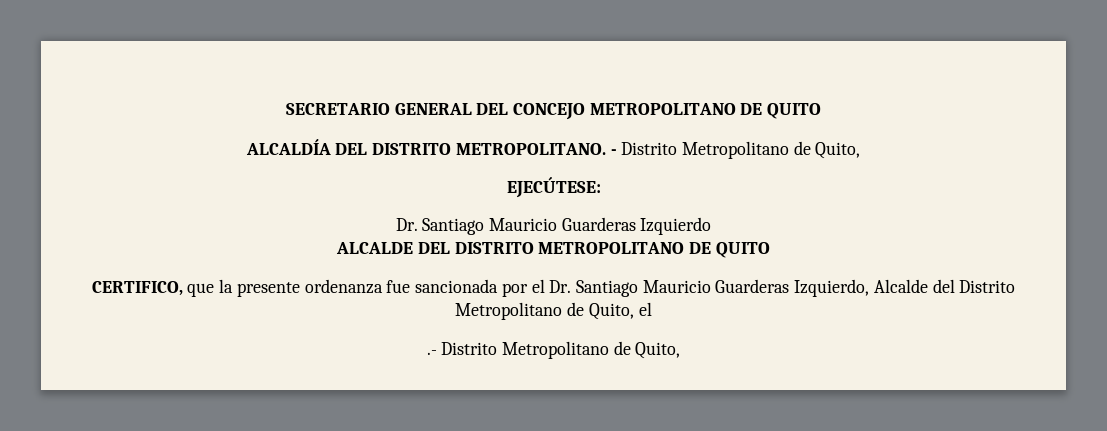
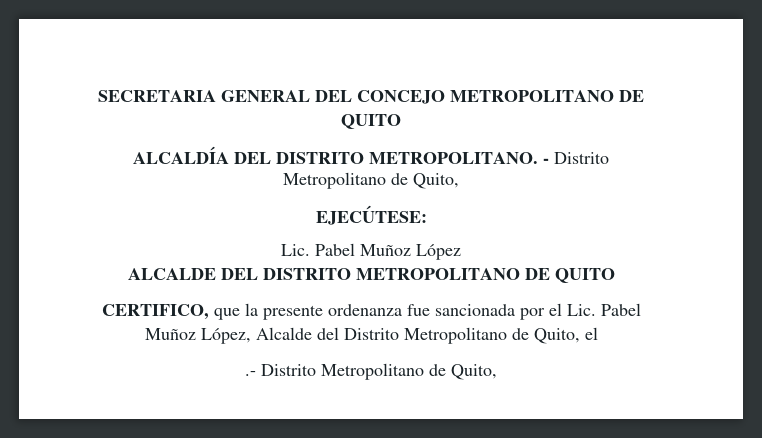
- SECRETARIO GENERAL DEL CONCEJO METROPOLITANO DE QUITO
+ SECRETARIA GENERAL DEL CONCEJO METROPOLITANO DE QUITO
- Dr. Santiago Mauricio Guarderas Izquierdo
+ Lic. Pabel Muñoz López
- CERTIFICO, que la presente ordenanza fue sancionada por el Dr. Santiago Mauricio Guarderas Izquierdo, Alcalde del Distrito Metropolitano de Quito, el
+ CERTIFICO, que la presente ordenanza fue sancionada por el Lic. Pabel Muñoz López, Alcalde del Distrito Metropolitano de Quito, el

